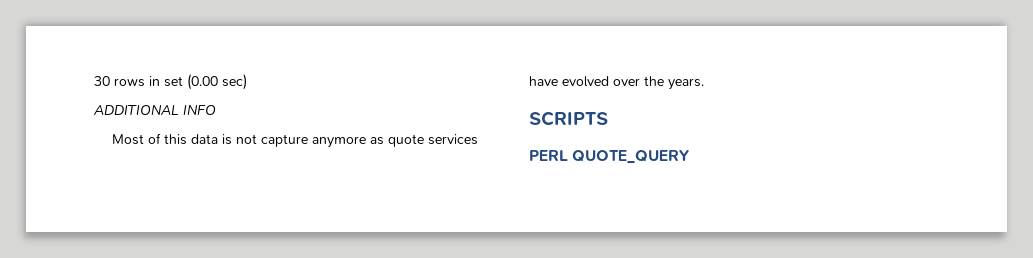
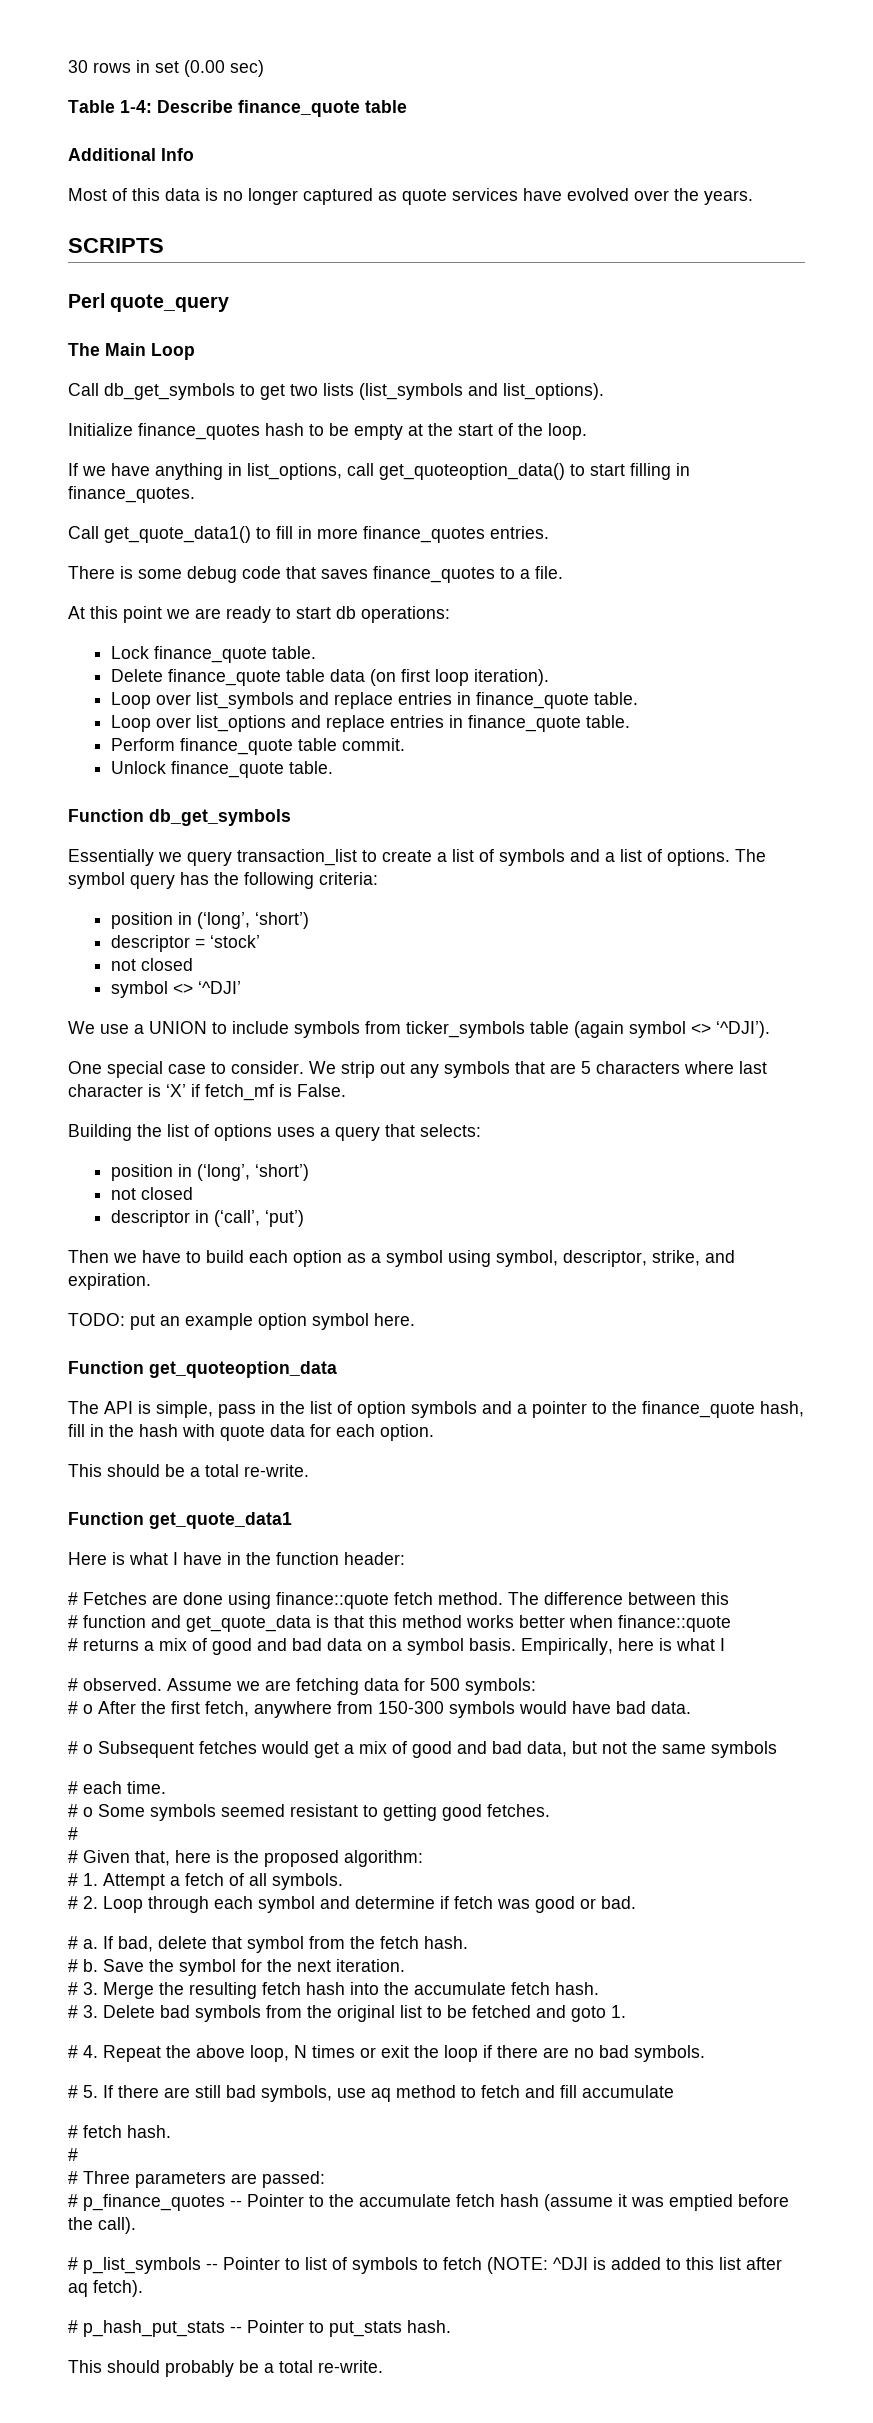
- ADDITIONAL INFO
+ Table 1-4: Describe finance_quote table
+ Additional Info
- Most of this data is not capture anymore as quote services have evolved over the years.
+ Most of this data is no longer captured as quote services have evolved over the years.
- PERL QUOTE_QUERY
+ Perl quote_query
+ The Main Loop
+ Call db_get_symbols to get two lists (list_symbols and list_options).
+ Initialize finance_quotes hash to be empty at the start of the loop.
+ If we have anything in list_options, call get_quoteoption_data() to start filling in finance_quotes.
+ Call get_quote_data1() to fill in more finance_quotes entries.
+ There is some debug code that saves finance_quotes to a file.
+ At this point we are ready to start db operations:
+ Lock finance_quote table.
+ Delete finance_quote table data (on first loop iteration).
+ Loop over list_symbols and replace entries in finance_quote table.
+ Loop over list_options and replace entries in finance_quote table.
+ Perform finance_quote table commit.
+ Unlock finance_quote table.
+ Function db_get_symbols
+ Essentially we query transaction_list to create a list of symbols and a list of options. The symbol query has the following criteria:
+ position in (‘long’, ‘short’)
+ descriptor = ‘stock’
+ not closed
+ symbol <> ‘^DJI’
+ We use a UNION to include symbols from ticker_symbols table (again symbol <> ‘^DJI’).
+ One special case to consider. We strip out any symbols that are 5 characters where last character is ‘X’ if fetch_mf is False.
+ Building the list of options uses a query that selects:
+ position in (‘long’, ‘short’)
+ not closed
+ descriptor in (‘call’, ‘put’)
+ Then we have to build each option as a symbol using symbol, descriptor, strike, and expiration.
+ TODO: put an example option symbol here.
+ Function get_quoteoption_data
+ The API is simple, pass in the list of option symbols and a pointer to the finance_quote hash, fill in the hash with quote data for each option.
+ This should be a total re-write.
+ Function get_quote_data1
+ Here is what I have in the function header:
+ # Fetches are done using finance::quote fetch method. The difference between this
+ # function and get_quote_data is that this method works better when finance::quote
+ # returns a mix of good and bad data on a symbol basis. Empirically, here is what I
+ # observed. Assume we are fetching data for 500 symbols:
+ # o After the first fetch, anywhere from 150-300 symbols would have bad data.
+ # o Subsequent fetches would get a mix of good and bad data, but not the same symbols
+ # each time.
+ # o Some symbols seemed resistant to getting good fetches.
+ #
+ # Given that, here is the proposed algorithm:
+ # 1. Attempt a fetch of all symbols.
+ # 2. Loop through each symbol and determine if fetch was good or bad.
+ # a. If bad, delete that symbol from the fetch hash.
+ # b. Save the symbol for the next iteration.
+ # 3. Merge the resulting fetch hash into the accumulate fetch hash.
+ # 3. Delete bad symbols from the original list to be fetched and goto 1.
+ # 4. Repeat the above loop, N times or exit the loop if there are no bad symbols.
+ # 5. If there are still bad symbols, use aq method to fetch and fill accumulate
+ # fetch hash.
+ #
+ # Three parameters are passed:
+ # p_finance_quotes -- Pointer to the accumulate fetch hash (assume it was emptied before the call).
+ # p_list_symbols -- Pointer to list of symbols to fetch (NOTE: ^DJI is added to this list after aq fetch).
+ # p_hash_put_stats -- Pointer to put_stats hash.
+ This should probably be a total re-write.

